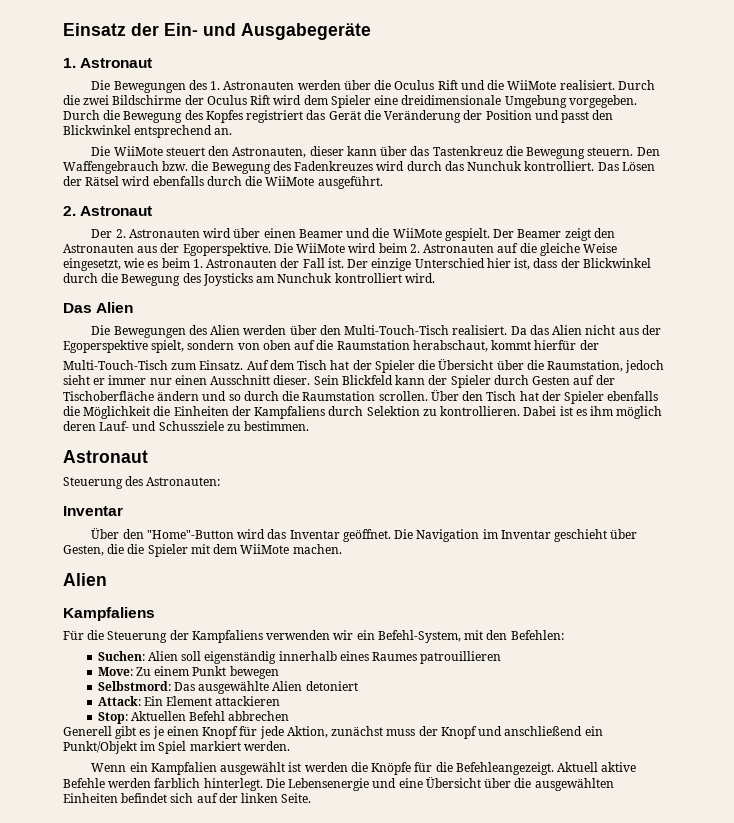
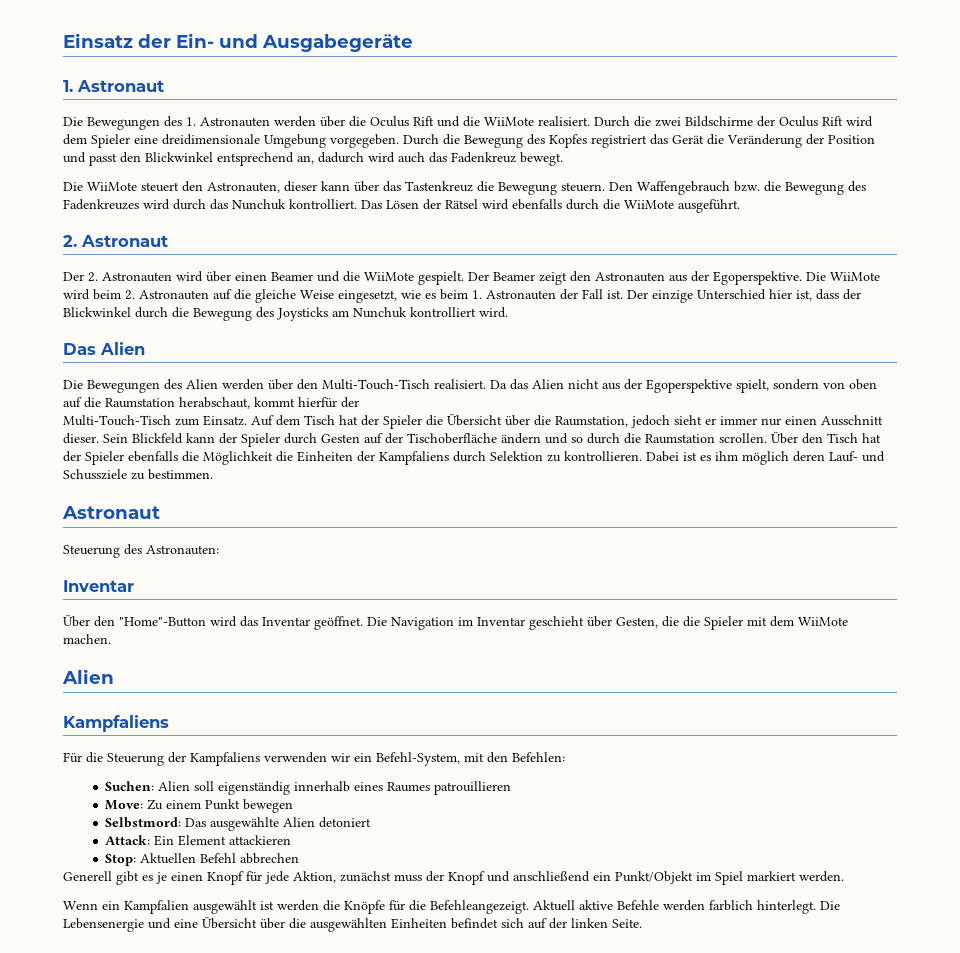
- Durch die Bewegung des Kopfes registriert das Gerät die Veränderung der Position und passt den Blickwinkel entsprechend an.
+ Durch die Bewegung des Kopfes registriert das Gerät die Veränderung der Position und passt den Blickwinkel entsprechend an, dadurch wird auch das Fadenkreuz bewegt.

